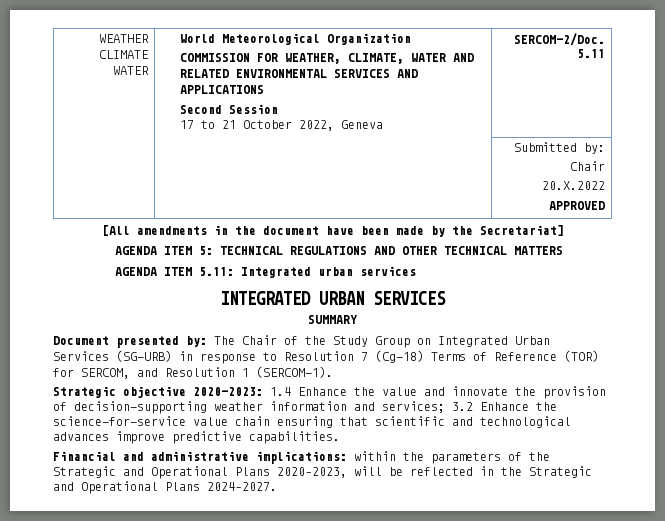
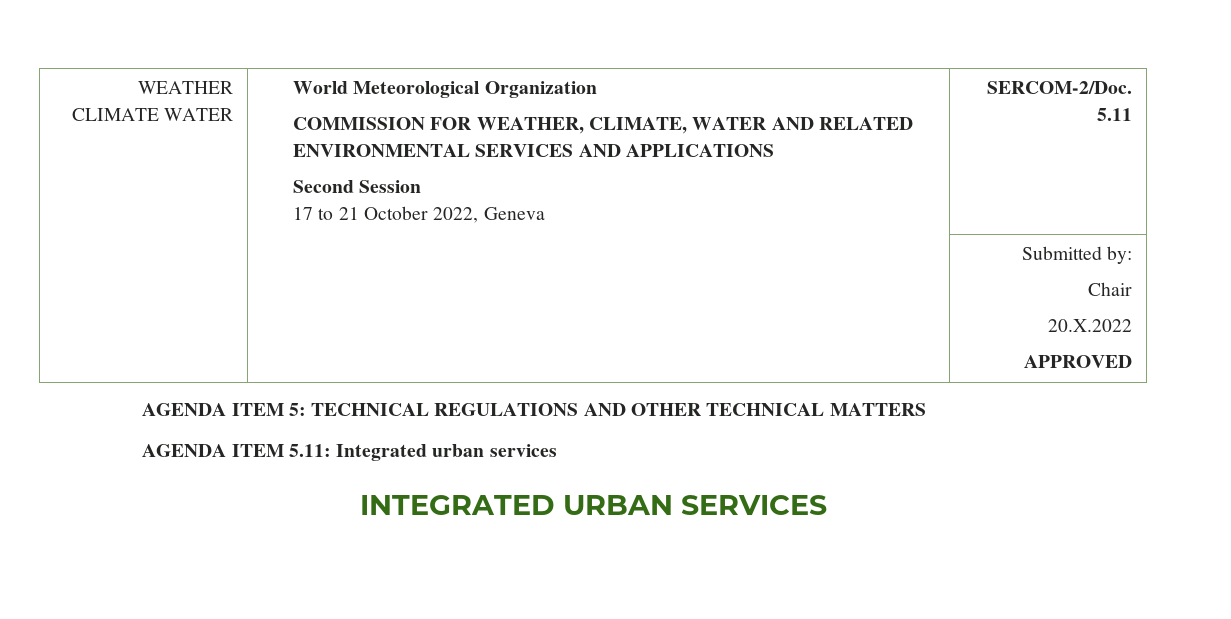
- [All amendments in the document have been made by the Secretariat]
- SUMMARY
- Document presented by: The Chair of the Study Group on Integrated Urban Services (SG-URB) in response to Resolution 7 (Cg-18) Terms of Reference (TOR) for SERCOM, and Resolution 1 (SERCOM-1).
- Strategic objective 2020–2023: 1.4 Enhance the value and innovate the provision of decision-supporting weather information and services; 3.2 Enhance the science-for-service value chain ensuring that scientific and technological advances improve predictive capabilities.
- Financial and administrative implications: within the parameters of the Strategic and Operational Plans 2020–2023, will be reflected in the Strategic and Operational Plans 2024–2027.

